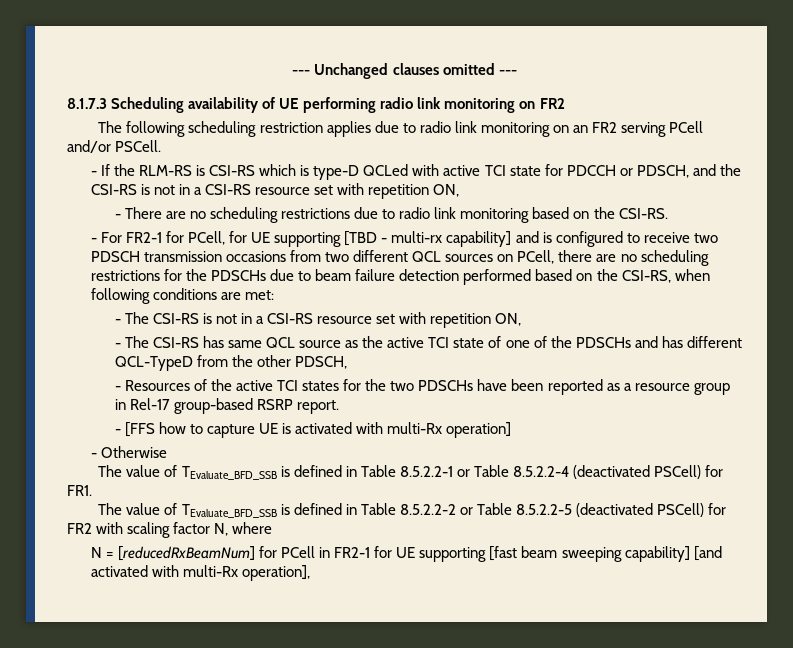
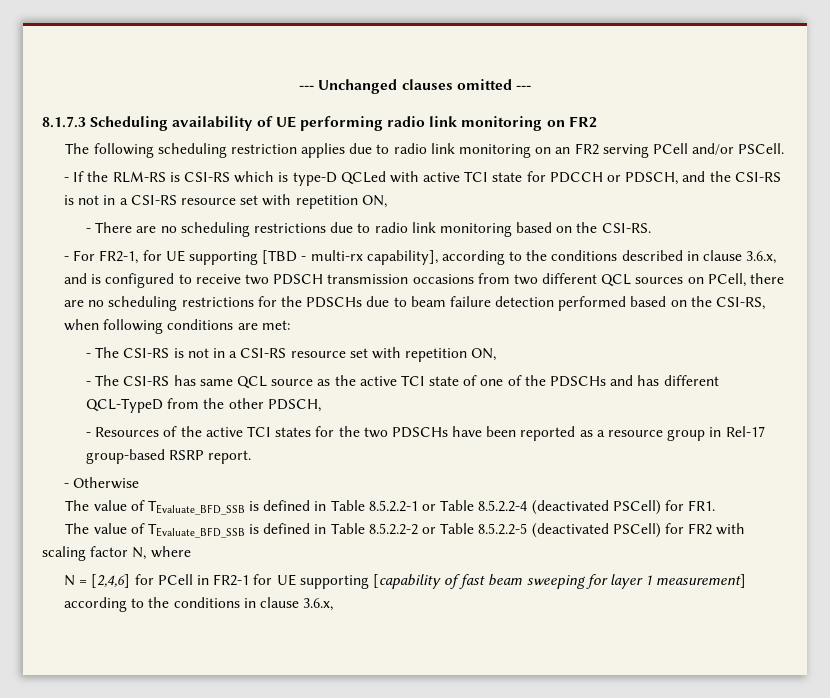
- - For FR2-1 for PCell, for UE supporting [TBD - multi-rx capability] and is configured to receive two PDSCH transmission occasions from two different QCL sources on PCell, there are no scheduling restrictions for the PDSCHs due to beam failure detection performed based on the CSI-RS, when following conditions are met:
+ - For FR2-1, for UE supporting [TBD - multi-rx capability], according to the conditions described in clause 3.6.x, and is configured to receive two PDSCH transmission occasions from two different QCL sources on PCell, there are no scheduling restrictions for the PDSCHs due to beam failure detection performed based on the CSI-RS, when following conditions are met:
- - [FFS how to capture UE is activated with multi-Rx operation]
- N = [reducedRxBeamNum] for PCell in FR2-1 for UE supporting [fast beam sweeping capability] [and activated with multi-Rx operation],
+ N = [2,4,6] for PCell in FR2-1 for UE supporting [capability of fast beam sweeping for layer 1 measurement] according to the conditions in clause 3.6.x,

